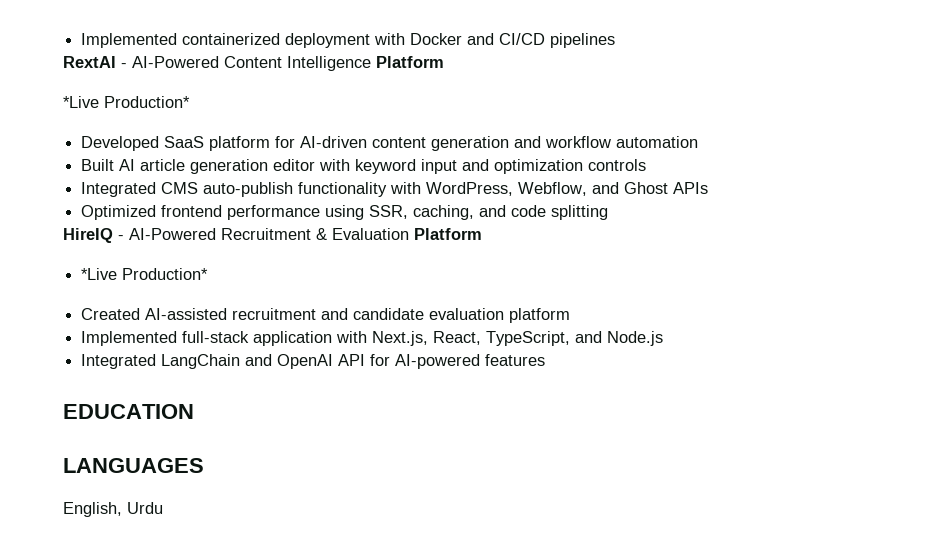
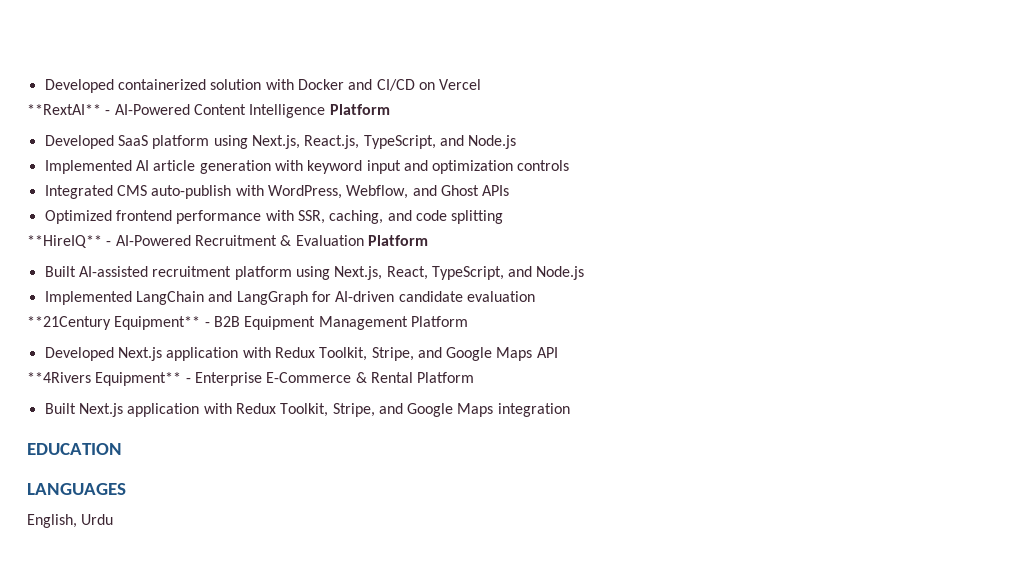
- Implemented containerized deployment with Docker and CI/CD pipelines
- RextAI - AI-Powered Content Intelligence Platform
- *Live Production*
+ Developed containerized solution with Docker and CI/CD on Vercel
+ **RextAI** - AI-Powered Content Intelligence Platform
- Developed SaaS platform for AI-driven content generation and workflow automation
- Built AI article generation editor with keyword input and optimization controls
+ Developed SaaS platform using Next.js, React.js, TypeScript, and Node.js
+ Implemented AI article generation with keyword input and optimization controls
- Integrated CMS auto-publish functionality with WordPress, Webflow, and Ghost APIs
+ Integrated CMS auto-publish with WordPress, Webflow, and Ghost APIs
- Optimized frontend performance using SSR, caching, and code splitting
+ Optimized frontend performance with SSR, caching, and code splitting
- HireIQ - AI-Powered Recruitment & Evaluation Platform
- *Live Production*
- Created AI-assisted recruitment and candidate evaluation platform
- Implemented full-stack application with Next.js, React, TypeScript, and Node.js
+ **HireIQ** - AI-Powered Recruitment & Evaluation Platform
+ Built AI-assisted recruitment platform using Next.js, React, TypeScript, and Node.js
- Integrated LangChain and OpenAI API for AI-powered features
+ Implemented LangChain and LangGraph for AI-driven candidate evaluation
+ **21Century Equipment** - B2B Equipment Management Platform
+ Developed Next.js application with Redux Toolkit, Stripe, and Google Maps API
+ **4Rivers Equipment** - Enterprise E-Commerce & Rental Platform
+ Built Next.js application with Redux Toolkit, Stripe, and Google Maps integration

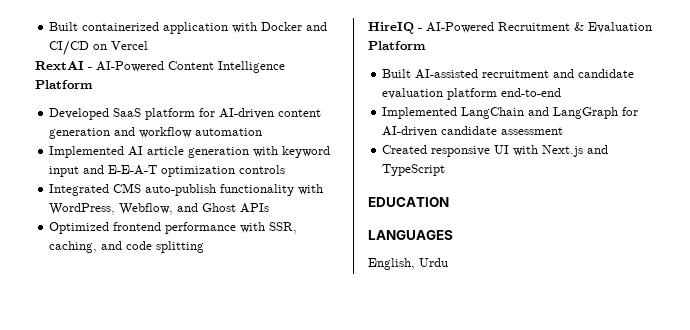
- Developed containerized solution with Docker and CI/CD on Vercel
+ Built containerized application with Docker and CI/CD on Vercel
- **RextAI** - AI-Powered Content Intelligence Platform
+ RextAI - AI-Powered Content Intelligence Platform
- Developed SaaS platform using Next.js, React.js, TypeScript, and Node.js
+ Developed SaaS platform for AI-driven content generation and workflow automation
- Implemented AI article generation with keyword input and optimization controls
+ Implemented AI article generation with keyword input and E-E-A-T optimization controls
- Integrated CMS auto-publish with WordPress, Webflow, and Ghost APIs
+ Integrated CMS auto-publish functionality with WordPress, Webflow, and Ghost APIs
- **HireIQ** - AI-Powered Recruitment & Evaluation Platform
+ HireIQ - AI-Powered Recruitment & Evaluation Platform
- Built AI-assisted recruitment platform using Next.js, React, TypeScript, and Node.js
+ Built AI-assisted recruitment and candidate evaluation platform end-to-end
- Implemented LangChain and LangGraph for AI-driven candidate evaluation
- **21Century Equipment** - B2B Equipment Management Platform
- Developed Next.js application with Redux Toolkit, Stripe, and Google Maps API
- **4Rivers Equipment** - Enterprise E-Commerce & Rental Platform
- Built Next.js application with Redux Toolkit, Stripe, and Google Maps integration
+ Implemented LangChain and LangGraph for AI-driven candidate assessment
+ Created responsive UI with Next.js and TypeScript

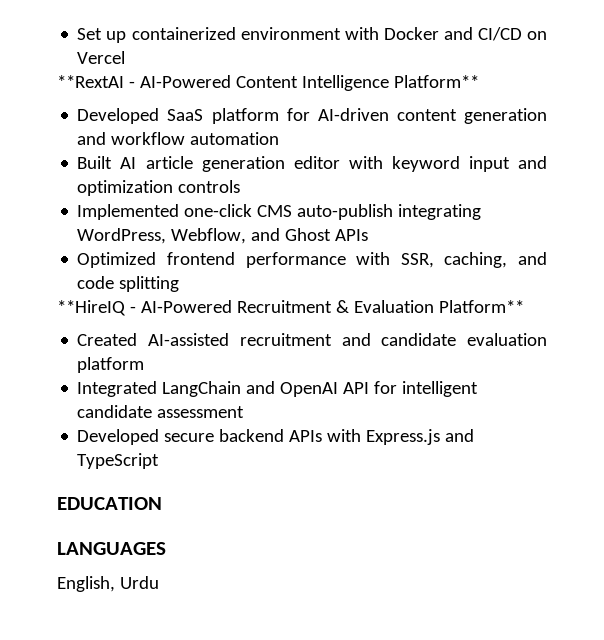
- Built containerized application with Docker and CI/CD on Vercel
+ Set up containerized environment with Docker and CI/CD on Vercel
- RextAI - AI-Powered Content Intelligence Platform
+ **RextAI - AI-Powered Content Intelligence Platform**
- Implemented AI article generation with keyword input and E-E-A-T optimization controls
+ Built AI article generation editor with keyword input and optimization controls
- Integrated CMS auto-publish functionality with WordPress, Webflow, and Ghost APIs
+ Implemented one-click CMS auto-publish integrating WordPress, Webflow, and Ghost APIs
- HireIQ - AI-Powered Recruitment & Evaluation Platform
- Built AI-assisted recruitment and candidate evaluation platform end-to-end
- Implemented LangChain and LangGraph for AI-driven candidate assessment
- Created responsive UI with Next.js and TypeScript
+ **HireIQ - AI-Powered Recruitment & Evaluation Platform**
+ Created AI-assisted recruitment and candidate evaluation platform
+ Integrated LangChain and OpenAI API for intelligent candidate assessment
+ Developed secure backend APIs with Express.js and TypeScript

